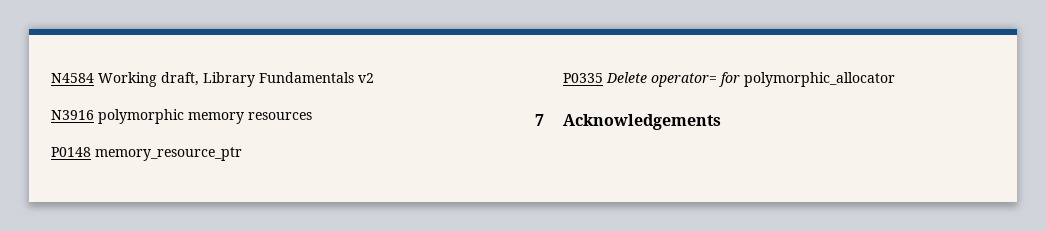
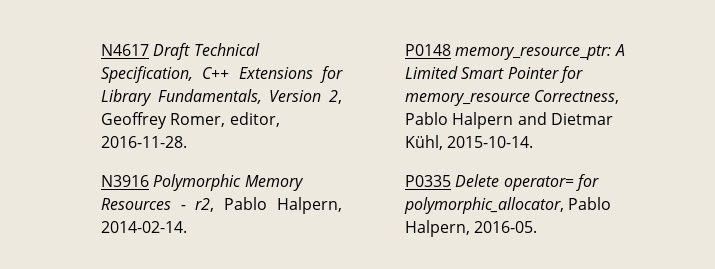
- N4584 Working draft, Library Fundamentals v2
- N3916 polymorphic memory resources
- P0148 memory_resource_ptr
+ N4617 Draft Technical Specification, C++ Extensions for Library Fundamentals, Version 2, Geoffrey Romer, editor, 2016-11-28.
+ N3916 Polymorphic Memory Resources - r2, Pablo Halpern, 2014-02-14.
+ P0148 memory_resource_ptr: A Limited Smart Pointer for memory_resource Correctness, Pablo Halpern and Dietmar Kühl, 2015-10-14.
- P0335 Delete operator= for polymorphic_allocator
- 7 Acknowledgements
+ P0335 Delete operator= for polymorphic_allocator, Pablo Halpern, 2016-05.

